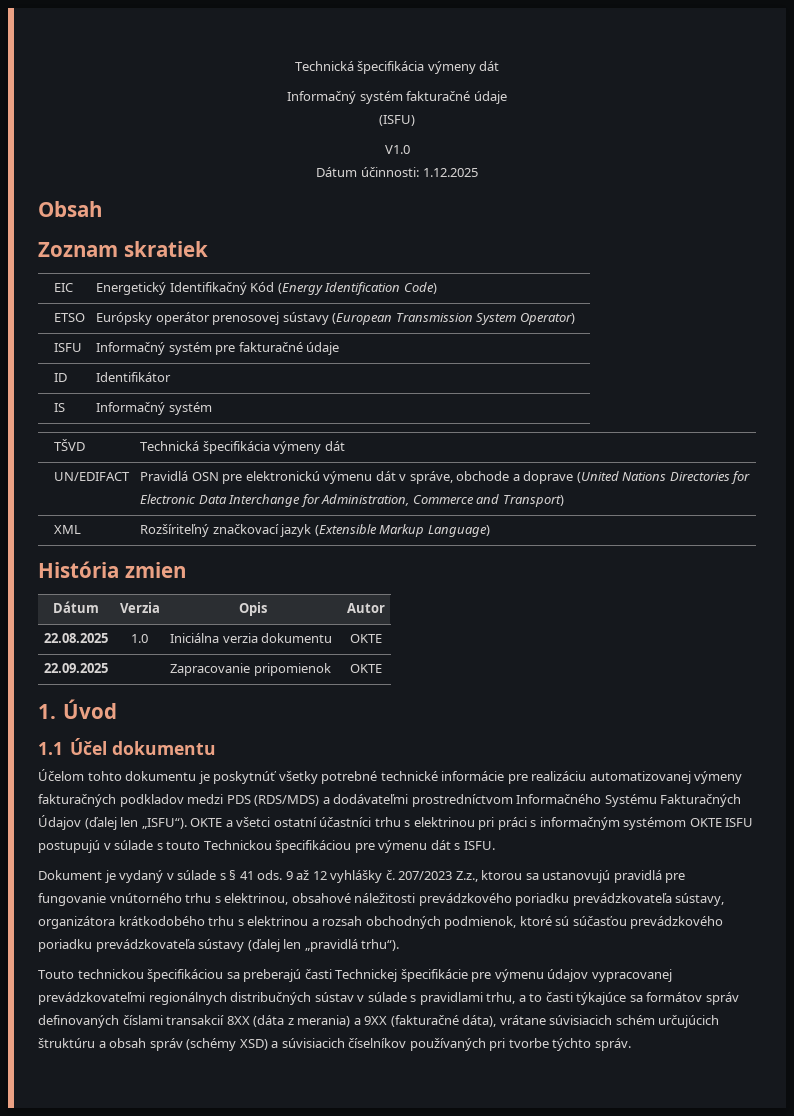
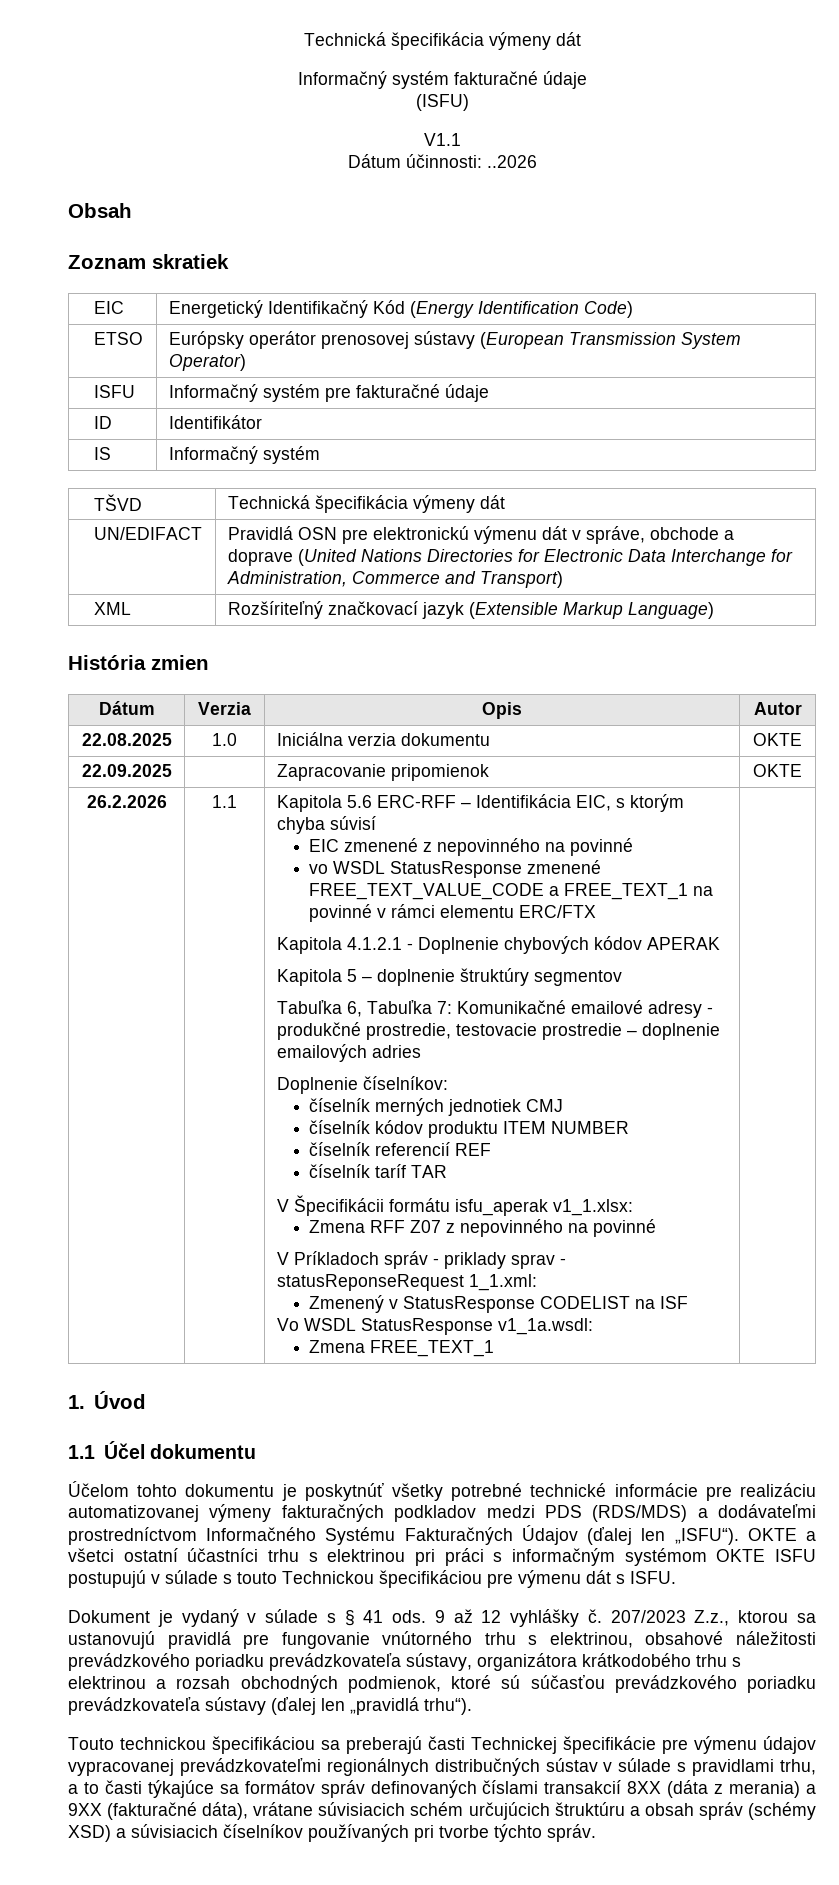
- V1.0
+ V1.1
- Dátum účinnosti: 1.12.2025
+ Dátum účinnosti: ..2026
+ 26.2.2026 | 1.1 | Kapitola 5.6 ERC-RFF – Identifikácia EIC, s ktorým chyba súvisí
+ EIC zmenené z nepovinného na povinné
+ vo WSDL StatusResponse zmenené FREE_TEXT_VALUE_CODE a FREE_TEXT_1 na povinné v rámci elementu ERC/FTX
+ Kapitola 4.1.2.1 - Doplnenie chybových kódov APERAK
+ Kapitola 5 – doplnenie štruktúry segmentov
+ Tabuľka 6, Tabuľka 7: Komunikačné emailové adresy - produkčné prostredie, testovacie prostredie – doplnenie emailových adries
+ Doplnenie číselníkov:
+ číselník merných jednotiek CMJ
+ číselník kódov produktu ITEM NUMBER
+ číselník referencií REF
+ číselník taríf TAR
+ V Špecifikácii formátu isfu_aperak v1_1.xlsx:
+ Zmena RFF Z07 z nepovinného na povinné
+ V Príkladoch správ - priklady sprav - statusReponseRequest 1_1.xml:
+ Zmenený v StatusResponse CODELIST na ISF
+ Vo WSDL StatusResponse v1_1a.wsdl:
+ Zmena FREE_TEXT_1

